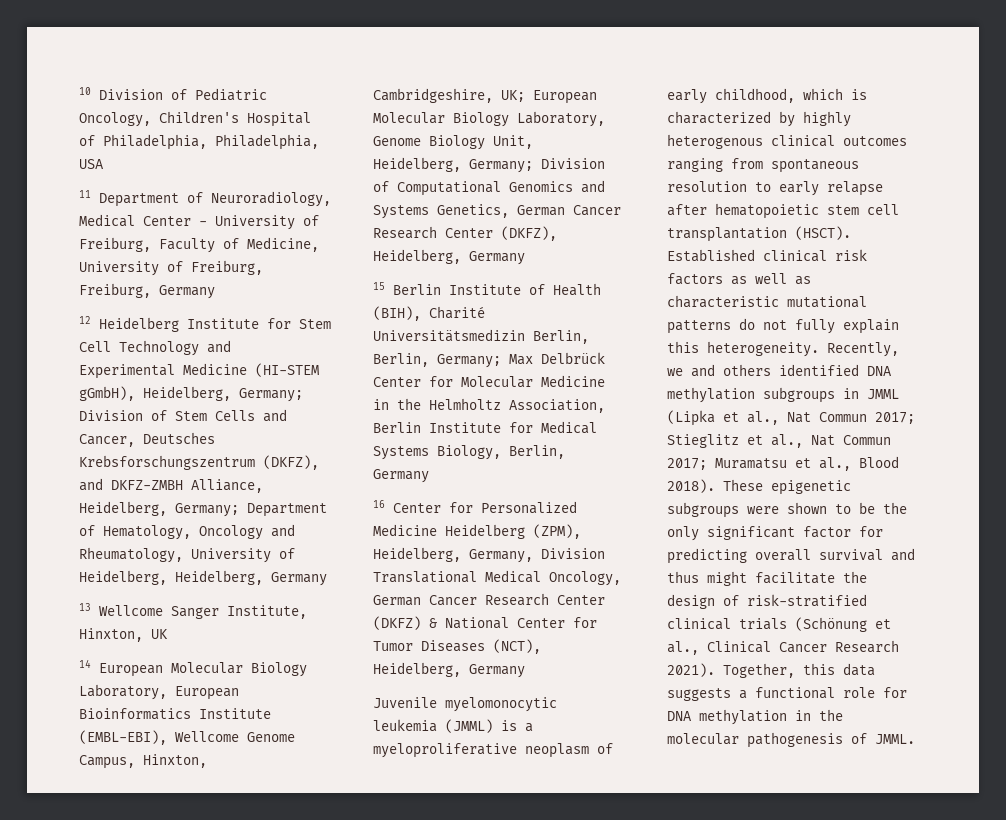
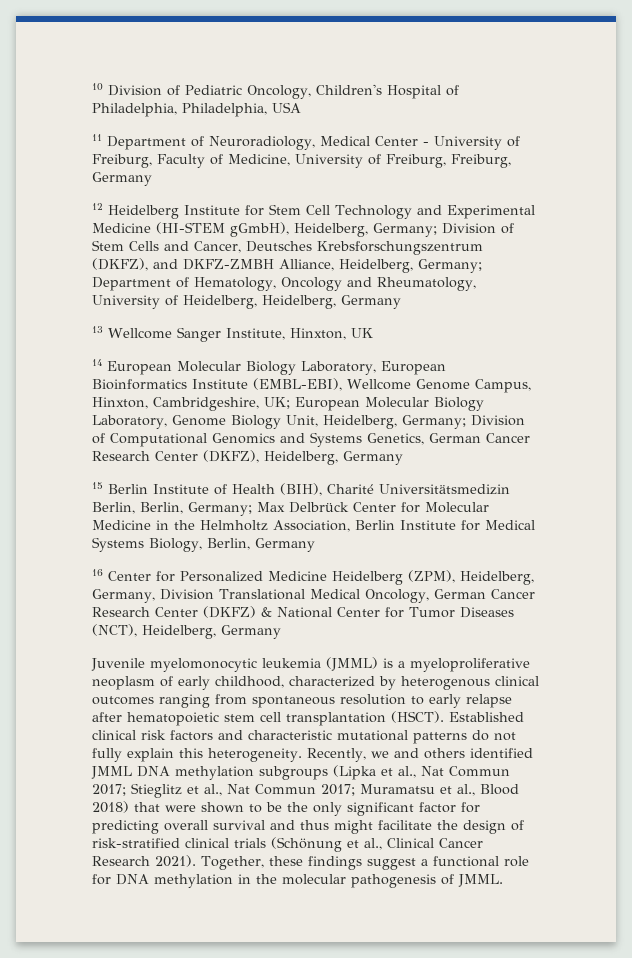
- Juvenile myelomonocytic leukemia (JMML) is a myeloproliferative neoplasm of early childhood, which is characterized by highly heterogenous clinical outcomes ranging from spontaneous resolution to early relapse after hematopoietic stem cell transplantation (HSCT).
+ Juvenile myelomonocytic leukemia (JMML) is a myeloproliferative neoplasm of early childhood, characterized by heterogenous clinical outcomes ranging from spontaneous resolution to early relapse after hematopoietic stem cell transplantation (HSCT).
- Established clinical risk factors as well as characteristic mutational patterns do not fully explain this heterogeneity.
+ Established clinical risk factors and characteristic mutational patterns do not fully explain this heterogeneity.
- Recently, we and others identified DNA methylation subgroups in JMML (Lipka et al., Nat Commun 2017; Stieglitz et al., Nat Commun 2017; Muramatsu et al., Blood 2018). These epigenetic subgroups were shown to be the only significant factor for predicting overall survival and thus might facilitate the design of risk-stratified clinical trials (Schönung et al., Clinical Cancer Research 2021).
+ Recently, we and others identified JMML DNA methylation subgroups (Lipka et al., Nat Commun 2017; Stieglitz et al., Nat Commun 2017; Muramatsu et al., Blood 2018) that were shown to be the only significant factor for predicting overall survival and thus might facilitate the design of risk-stratified clinical trials (Schönung et al., Clinical Cancer Research 2021).
- Together, this data suggests a functional role for DNA methylation in the molecular pathogenesis of JMML.
+ Together, these findings suggest a functional role for DNA methylation in the molecular pathogenesis of JMML.

